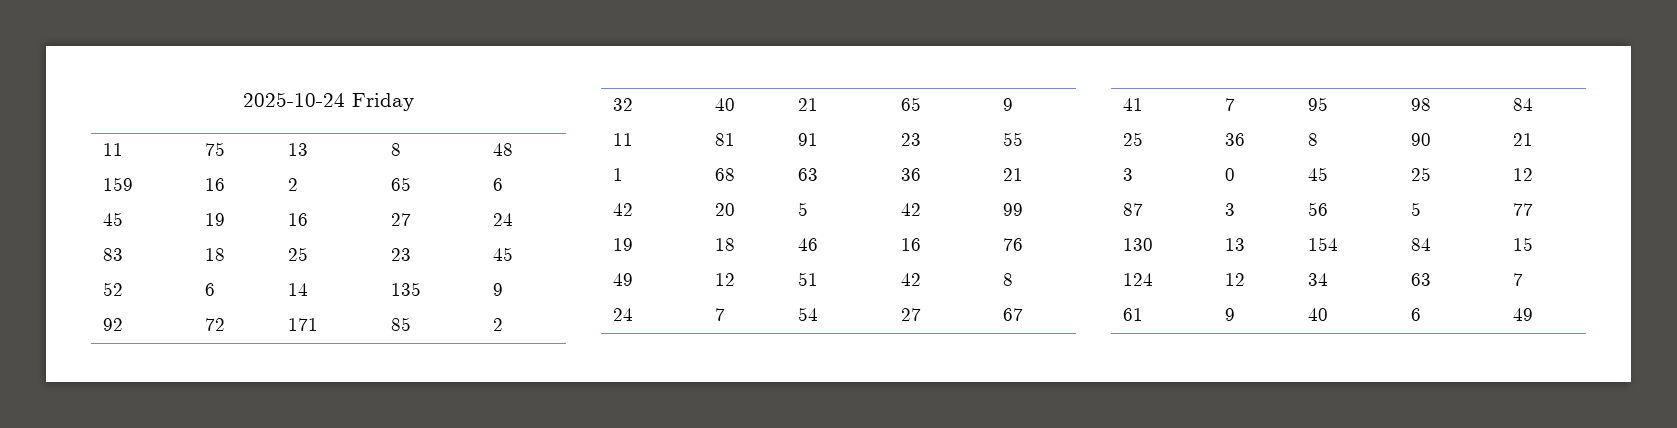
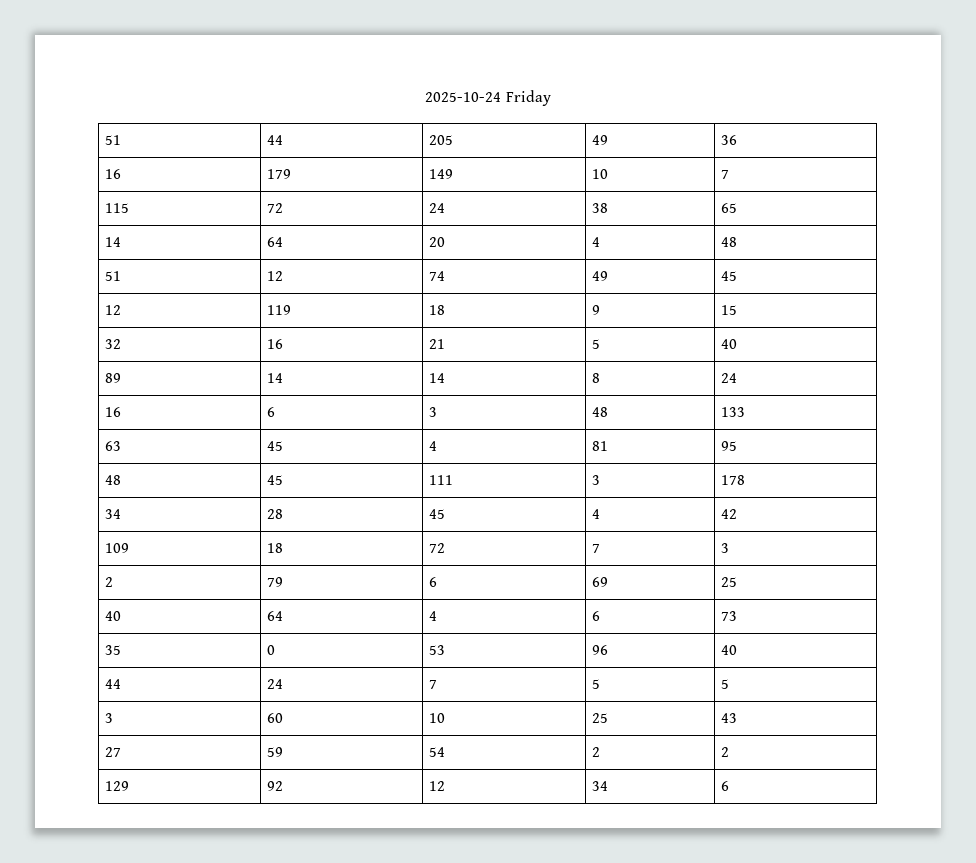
- 11 | 75 | 13 | 8 | 48
- 159 | 16 | 2 | 65 | 6
- 45 | 19 | 16 | 27 | 24
- 83 | 18 | 25 | 23 | 45
- 52 | 6 | 14 | 135 | 9
- 92 | 72 | 171 | 85 | 2
- 32 | 40 | 21 | 65 | 9
- 11 | 81 | 91 | 23 | 55
- 1 | 68 | 63 | 36 | 21
- 42 | 20 | 5 | 42 | 99
- 19 | 18 | 46 | 16 | 76
- 49 | 12 | 51 | 42 | 8
- 24 | 7 | 54 | 27 | 67
- 41 | 7 | 95 | 98 | 84
- 25 | 36 | 8 | 90 | 21
- 3 | 0 | 45 | 25 | 12
- 87 | 3 | 56 | 5 | 77
- 130 | 13 | 154 | 84 | 15
- 124 | 12 | 34 | 63 | 7
- 61 | 9 | 40 | 6 | 49
+ 51 | 44 | 205 | 49 | 36
+ 16 | 179 | 149 | 10 | 7
+ 115 | 72 | 24 | 38 | 65
+ 14 | 64 | 20 | 4 | 48
+ 51 | 12 | 74 | 49 | 45
+ 12 | 119 | 18 | 9 | 15
+ 32 | 16 | 21 | 5 | 40
+ 89 | 14 | 14 | 8 | 24
+ 16 | 6 | 3 | 48 | 133
+ 63 | 45 | 4 | 81 | 95
+ 48 | 45 | 111 | 3 | 178
+ 34 | 28 | 45 | 4 | 42
+ 109 | 18 | 72 | 7 | 3
+ 2 | 79 | 6 | 69 | 25
+ 40 | 64 | 4 | 6 | 73
+ 35 | 0 | 53 | 96 | 40
+ 44 | 24 | 7 | 5 | 5
+ 3 | 60 | 10 | 25 | 43
+ 27 | 59 | 54 | 2 | 2
+ 129 | 92 | 12 | 34 | 6

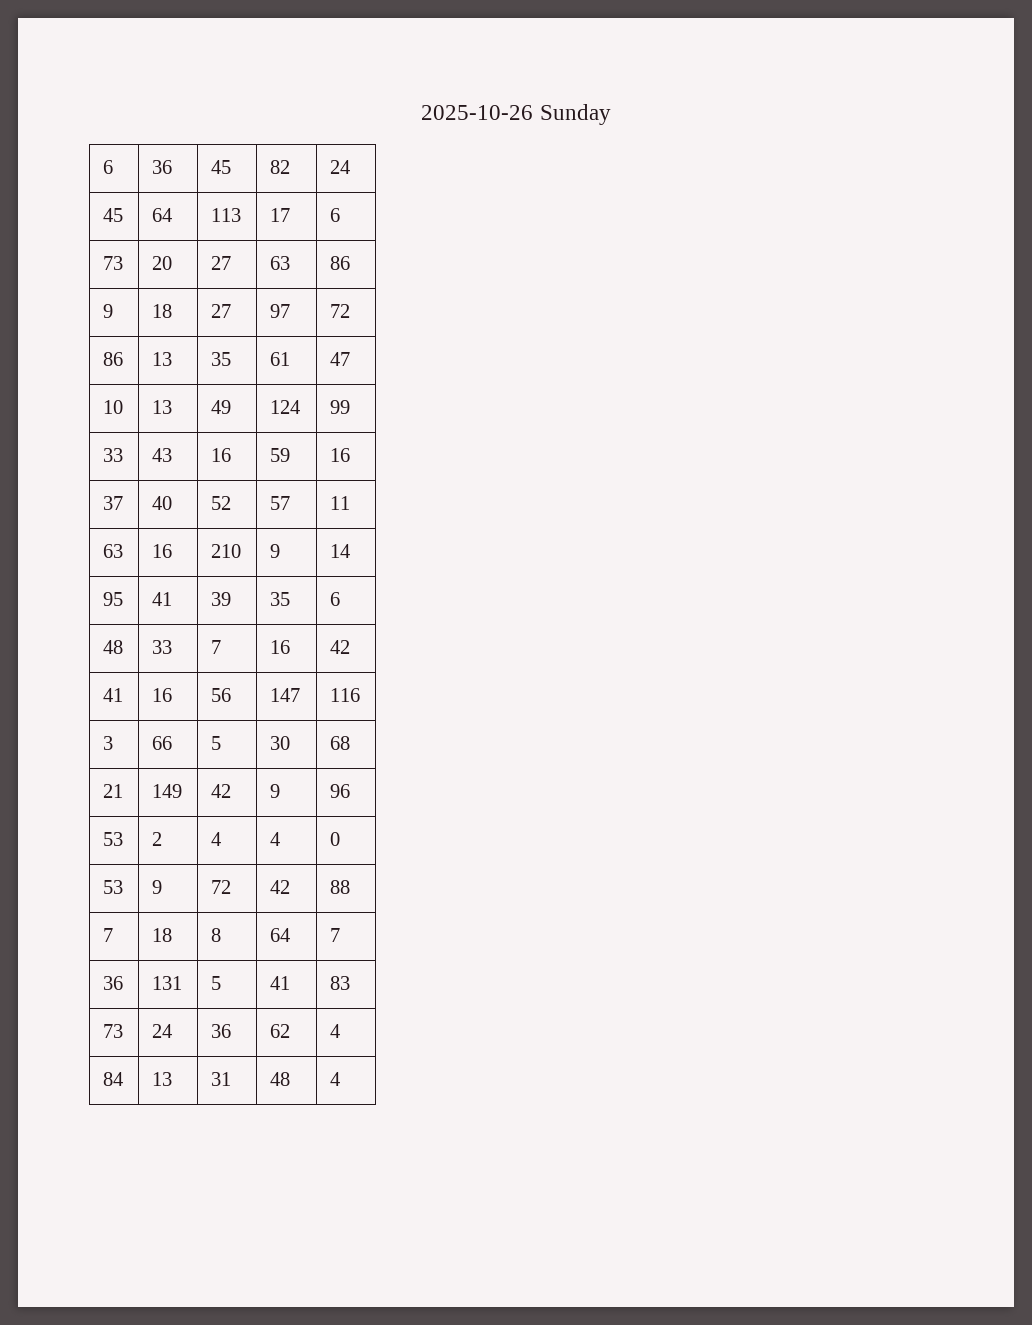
- 2025-10-24 Friday
- 51 | 44 | 205 | 49 | 36
- 16 | 179 | 149 | 10 | 7
- 115 | 72 | 24 | 38 | 65
- 14 | 64 | 20 | 4 | 48
- 51 | 12 | 74 | 49 | 45
- 12 | 119 | 18 | 9 | 15
- 32 | 16 | 21 | 5 | 40
- 89 | 14 | 14 | 8 | 24
- 16 | 6 | 3 | 48 | 133
- 63 | 45 | 4 | 81 | 95
- 48 | 45 | 111 | 3 | 178
- 34 | 28 | 45 | 4 | 42
- 109 | 18 | 72 | 7 | 3
- 2 | 79 | 6 | 69 | 25
- 40 | 64 | 4 | 6 | 73
- 35 | 0 | 53 | 96 | 40
- 44 | 24 | 7 | 5 | 5
- 3 | 60 | 10 | 25 | 43
- 27 | 59 | 54 | 2 | 2
- 129 | 92 | 12 | 34 | 6
+ 2025-10-26 Sunday
+ 6 | 36 | 45 | 82 | 24
+ 45 | 64 | 113 | 17 | 6
+ 73 | 20 | 27 | 63 | 86
+ 9 | 18 | 27 | 97 | 72
+ 86 | 13 | 35 | 61 | 47
+ 10 | 13 | 49 | 124 | 99
+ 33 | 43 | 16 | 59 | 16
+ 37 | 40 | 52 | 57 | 11
+ 63 | 16 | 210 | 9 | 14
+ 95 | 41 | 39 | 35 | 6
+ 48 | 33 | 7 | 16 | 42
+ 41 | 16 | 56 | 147 | 116
+ 3 | 66 | 5 | 30 | 68
+ 21 | 149 | 42 | 9 | 96
+ 53 | 2 | 4 | 4 | 0
+ 53 | 9 | 72 | 42 | 88
+ 7 | 18 | 8 | 64 | 7
+ 36 | 131 | 5 | 41 | 83
+ 73 | 24 | 36 | 62 | 4
+ 84 | 13 | 31 | 48 | 4

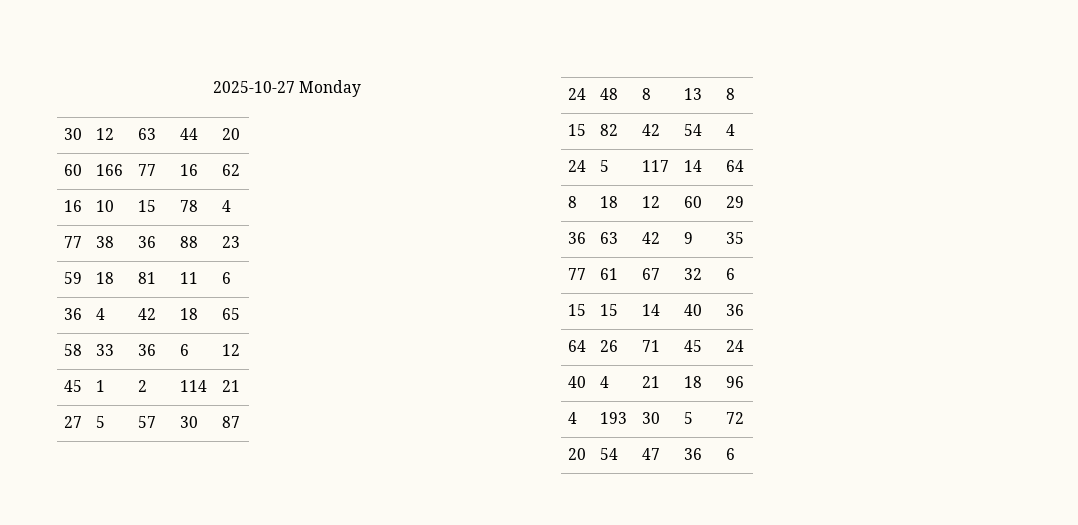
- 2025-10-26 Sunday
- 6 | 36 | 45 | 82 | 24
- 45 | 64 | 113 | 17 | 6
- 73 | 20 | 27 | 63 | 86
- 9 | 18 | 27 | 97 | 72
- 86 | 13 | 35 | 61 | 47
- 10 | 13 | 49 | 124 | 99
- 33 | 43 | 16 | 59 | 16
- 37 | 40 | 52 | 57 | 11
- 63 | 16 | 210 | 9 | 14
- 95 | 41 | 39 | 35 | 6
- 48 | 33 | 7 | 16 | 42
- 41 | 16 | 56 | 147 | 116
- 3 | 66 | 5 | 30 | 68
- 21 | 149 | 42 | 9 | 96
- 53 | 2 | 4 | 4 | 0
- 53 | 9 | 72 | 42 | 88
- 7 | 18 | 8 | 64 | 7
- 36 | 131 | 5 | 41 | 83
- 73 | 24 | 36 | 62 | 4
- 84 | 13 | 31 | 48 | 4
+ 2025-10-27 Monday
+ 30 | 12 | 63 | 44 | 20
+ 60 | 166 | 77 | 16 | 62
+ 16 | 10 | 15 | 78 | 4
+ 77 | 38 | 36 | 88 | 23
+ 59 | 18 | 81 | 11 | 6
+ 36 | 4 | 42 | 18 | 65
+ 58 | 33 | 36 | 6 | 12
+ 45 | 1 | 2 | 114 | 21
+ 27 | 5 | 57 | 30 | 87
+ 24 | 48 | 8 | 13 | 8
+ 15 | 82 | 42 | 54 | 4
+ 24 | 5 | 117 | 14 | 64
+ 8 | 18 | 12 | 60 | 29
+ 36 | 63 | 42 | 9 | 35
+ 77 | 61 | 67 | 32 | 6
+ 15 | 15 | 14 | 40 | 36
+ 64 | 26 | 71 | 45 | 24
+ 40 | 4 | 21 | 18 | 96
+ 4 | 193 | 30 | 5 | 72
+ 20 | 54 | 47 | 36 | 6

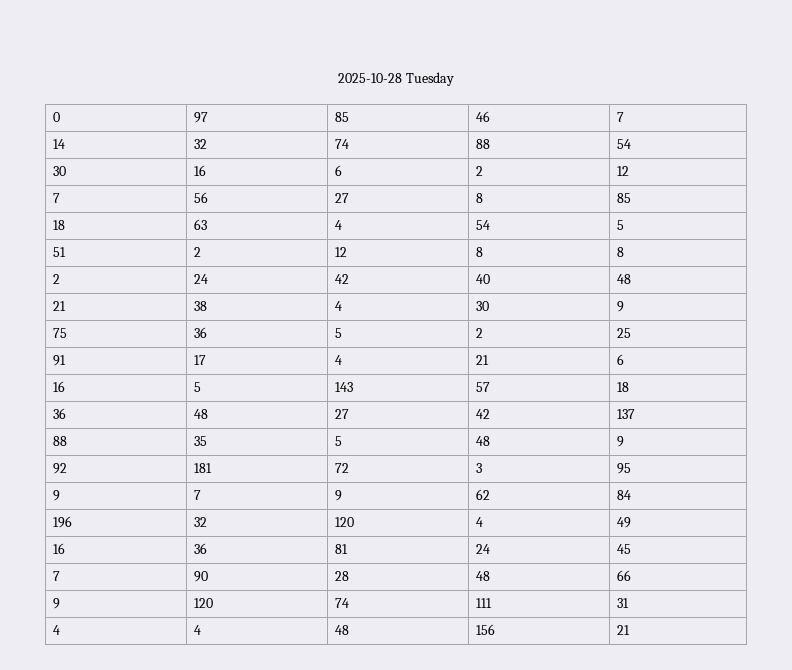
- 2025-10-27 Monday
- 30 | 12 | 63 | 44 | 20
- 60 | 166 | 77 | 16 | 62
- 16 | 10 | 15 | 78 | 4
- 77 | 38 | 36 | 88 | 23
- 59 | 18 | 81 | 11 | 6
- 36 | 4 | 42 | 18 | 65
- 58 | 33 | 36 | 6 | 12
- 45 | 1 | 2 | 114 | 21
- 27 | 5 | 57 | 30 | 87
- 24 | 48 | 8 | 13 | 8
- 15 | 82 | 42 | 54 | 4
- 24 | 5 | 117 | 14 | 64
- 8 | 18 | 12 | 60 | 29
- 36 | 63 | 42 | 9 | 35
- 77 | 61 | 67 | 32 | 6
- 15 | 15 | 14 | 40 | 36
- 64 | 26 | 71 | 45 | 24
- 40 | 4 | 21 | 18 | 96
- 4 | 193 | 30 | 5 | 72
- 20 | 54 | 47 | 36 | 6
+ 2025-10-28 Tuesday
+ 0 | 97 | 85 | 46 | 7
+ 14 | 32 | 74 | 88 | 54
+ 30 | 16 | 6 | 2 | 12
+ 7 | 56 | 27 | 8 | 85
+ 18 | 63 | 4 | 54 | 5
+ 51 | 2 | 12 | 8 | 8
+ 2 | 24 | 42 | 40 | 48
+ 21 | 38 | 4 | 30 | 9
+ 75 | 36 | 5 | 2 | 25
+ 91 | 17 | 4 | 21 | 6
+ 16 | 5 | 143 | 57 | 18
+ 36 | 48 | 27 | 42 | 137
+ 88 | 35 | 5 | 48 | 9
+ 92 | 181 | 72 | 3 | 95
+ 9 | 7 | 9 | 62 | 84
+ 196 | 32 | 120 | 4 | 49
+ 16 | 36 | 81 | 24 | 45
+ 7 | 90 | 28 | 48 | 66
+ 9 | 120 | 74 | 111 | 31
+ 4 | 4 | 48 | 156 | 21

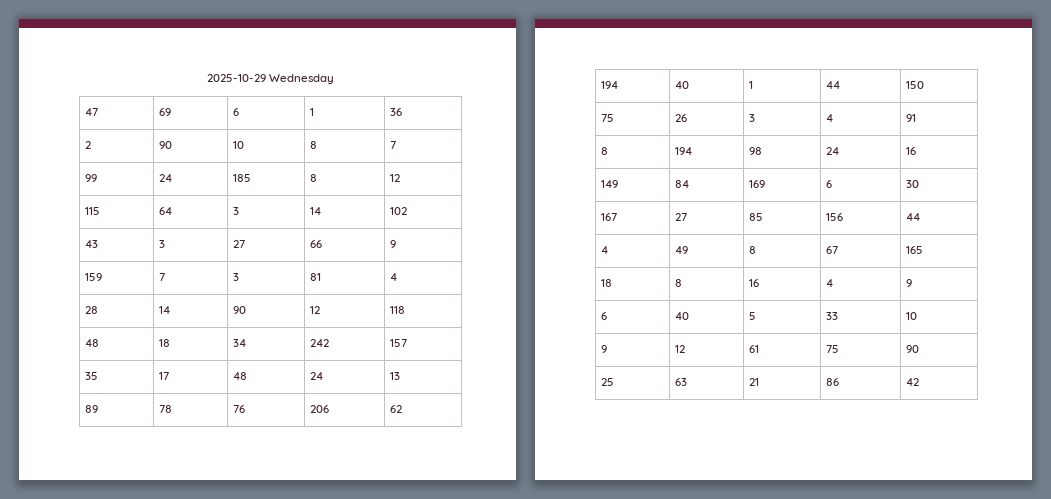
- 2025-10-28 Tuesday
- 0 | 97 | 85 | 46 | 7
- 14 | 32 | 74 | 88 | 54
- 30 | 16 | 6 | 2 | 12
- 7 | 56 | 27 | 8 | 85
- 18 | 63 | 4 | 54 | 5
- 51 | 2 | 12 | 8 | 8
- 2 | 24 | 42 | 40 | 48
- 21 | 38 | 4 | 30 | 9
- 75 | 36 | 5 | 2 | 25
- 91 | 17 | 4 | 21 | 6
- 16 | 5 | 143 | 57 | 18
- 36 | 48 | 27 | 42 | 137
- 88 | 35 | 5 | 48 | 9
- 92 | 181 | 72 | 3 | 95
- 9 | 7 | 9 | 62 | 84
- 196 | 32 | 120 | 4 | 49
- 16 | 36 | 81 | 24 | 45
- 7 | 90 | 28 | 48 | 66
- 9 | 120 | 74 | 111 | 31
- 4 | 4 | 48 | 156 | 21
+ 2025-10-29 Wednesday
+ 47 | 69 | 6 | 1 | 36
+ 2 | 90 | 10 | 8 | 7
+ 99 | 24 | 185 | 8 | 12
+ 115 | 64 | 3 | 14 | 102
+ 43 | 3 | 27 | 66 | 9
+ 159 | 7 | 3 | 81 | 4
+ 28 | 14 | 90 | 12 | 118
+ 48 | 18 | 34 | 242 | 157
+ 35 | 17 | 48 | 24 | 13
+ 89 | 78 | 76 | 206 | 62
+ 194 | 40 | 1 | 44 | 150
+ 75 | 26 | 3 | 4 | 91
+ 8 | 194 | 98 | 24 | 16
+ 149 | 84 | 169 | 6 | 30
+ 167 | 27 | 85 | 156 | 44
+ 4 | 49 | 8 | 67 | 165
+ 18 | 8 | 16 | 4 | 9
+ 6 | 40 | 5 | 33 | 10
+ 9 | 12 | 61 | 75 | 90
+ 25 | 63 | 21 | 86 | 42

